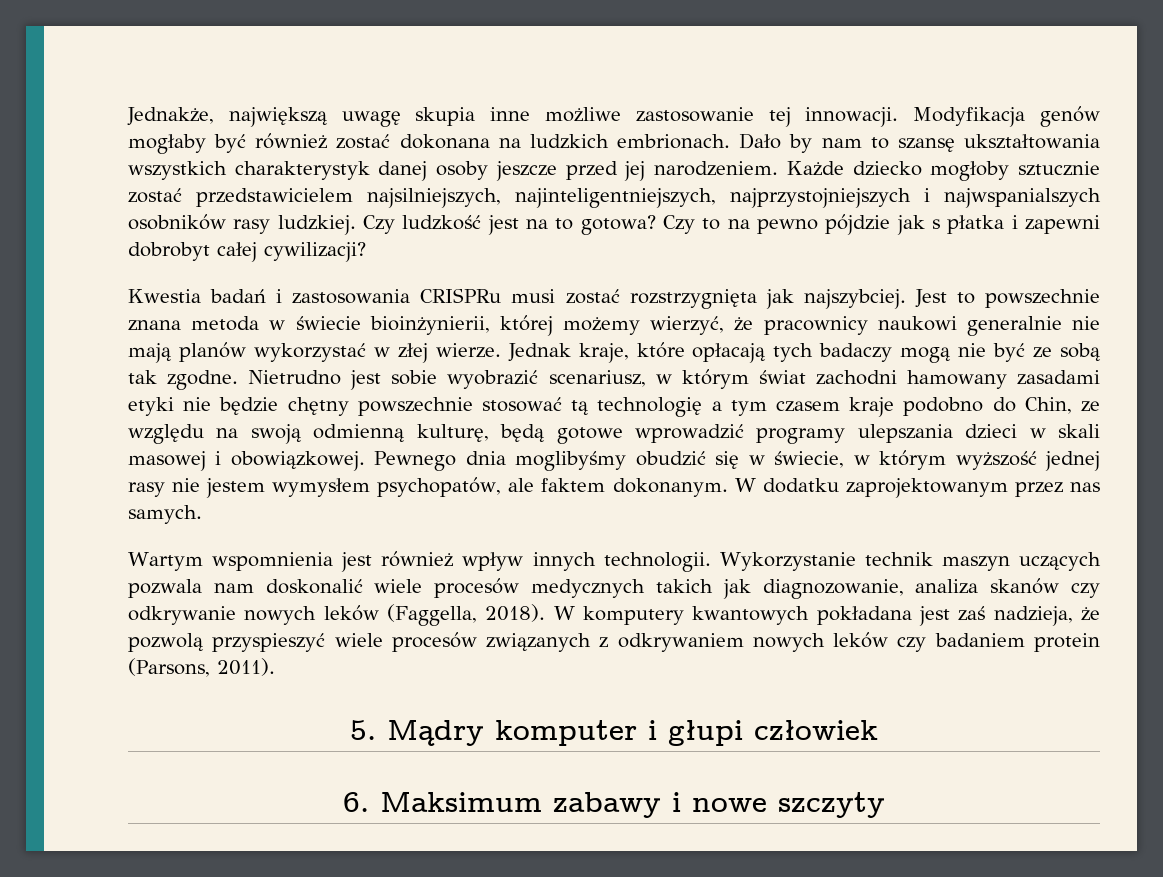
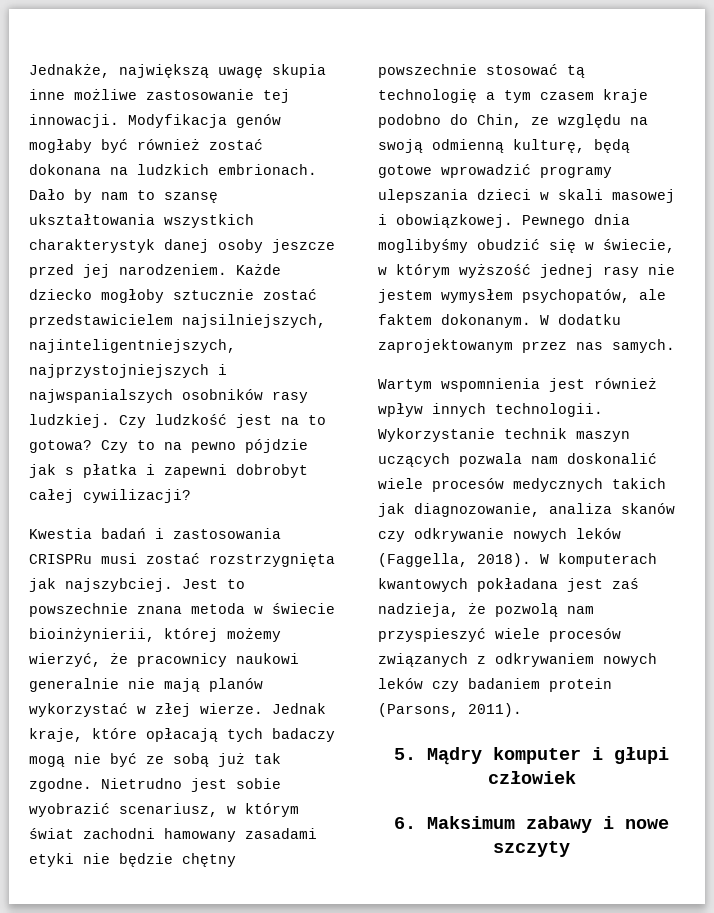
- Jednak kraje, które opłacają tych badaczy mogą nie być ze sobą tak zgodne.
+ Jednak kraje, które opłacają tych badaczy mogą nie być ze sobą już tak zgodne.
- W komputery kwantowych pokładana jest zaś nadzieja, że pozwolą przyspieszyć wiele procesów związanych z odkrywaniem nowych leków czy badaniem protein (Parsons, 2011).
+ W komputerach kwantowych pokładana jest zaś nadzieja, że pozwolą nam przyspieszyć wiele procesów związanych z odkrywaniem nowych leków czy badaniem protein (Parsons, 2011).

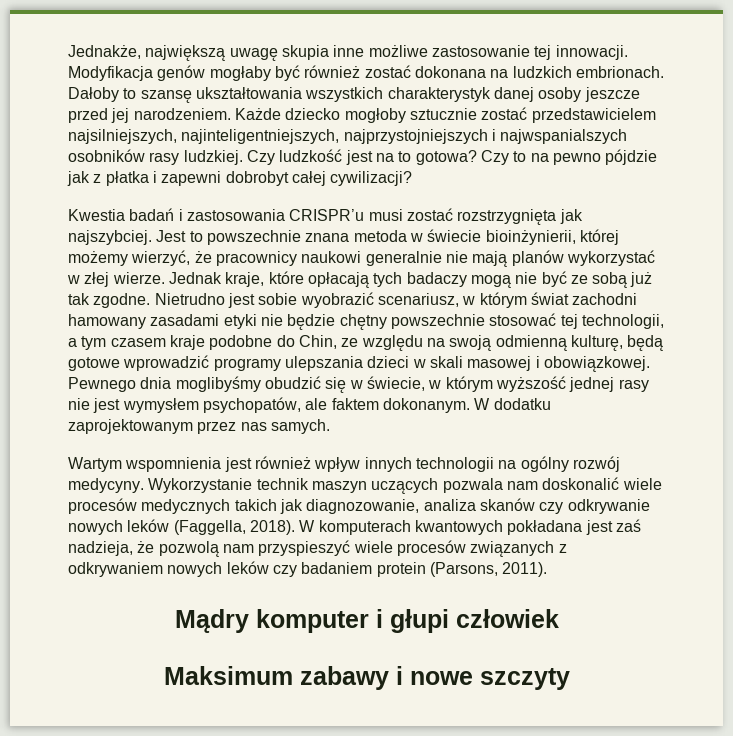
- Dało by nam to szansę ukształtowania wszystkich charakterystyk danej osoby jeszcze przed jej narodzeniem.
+ Dałoby to szansę ukształtowania wszystkich charakterystyk danej osoby jeszcze przed jej narodzeniem.
- Czy to na pewno pójdzie jak s płatka i zapewni dobrobyt całej cywilizacji?
+ Czy to na pewno pójdzie jak z płatka i zapewni dobrobyt całej cywilizacji?
- Kwestia badań i zastosowania CRISPRu musi zostać rozstrzygnięta jak najszybciej.
+ Kwestia badań i zastosowania CRISPR’u musi zostać rozstrzygnięta jak najszybciej.
- Nietrudno jest sobie wyobrazić scenariusz, w którym świat zachodni hamowany zasadami etyki nie będzie chętny powszechnie stosować tą technologię a tym czasem kraje podobno do Chin, ze względu na swoją odmienną kulturę, będą gotowe wprowadzić programy ulepszania dzieci w skali masowej i obowiązkowej.
+ Nietrudno jest sobie wyobrazić scenariusz, w którym świat zachodni hamowany zasadami etyki nie będzie chętny powszechnie stosować tej technologii, a tym czasem kraje podobne do Chin, ze względu na swoją odmienną kulturę, będą gotowe wprowadzić programy ulepszania dzieci w skali masowej i obowiązkowej.
- Pewnego dnia moglibyśmy obudzić się w świecie, w którym wyższość jednej rasy nie jestem wymysłem psychopatów, ale faktem dokonanym.
+ Pewnego dnia moglibyśmy obudzić się w świecie, w którym wyższość jednej rasy nie jest wymysłem psychopatów, ale faktem dokonanym.
- Wartym wspomnienia jest również wpływ innych technologii.
+ Wartym wspomnienia jest również wpływ innych technologii na ogólny rozwój medycyny.
- 5. Mądry komputer i głupi człowiek
+ Mądry komputer i głupi człowiek
- 6. Maksimum zabawy i nowe szczyty
+ Maksimum zabawy i nowe szczyty

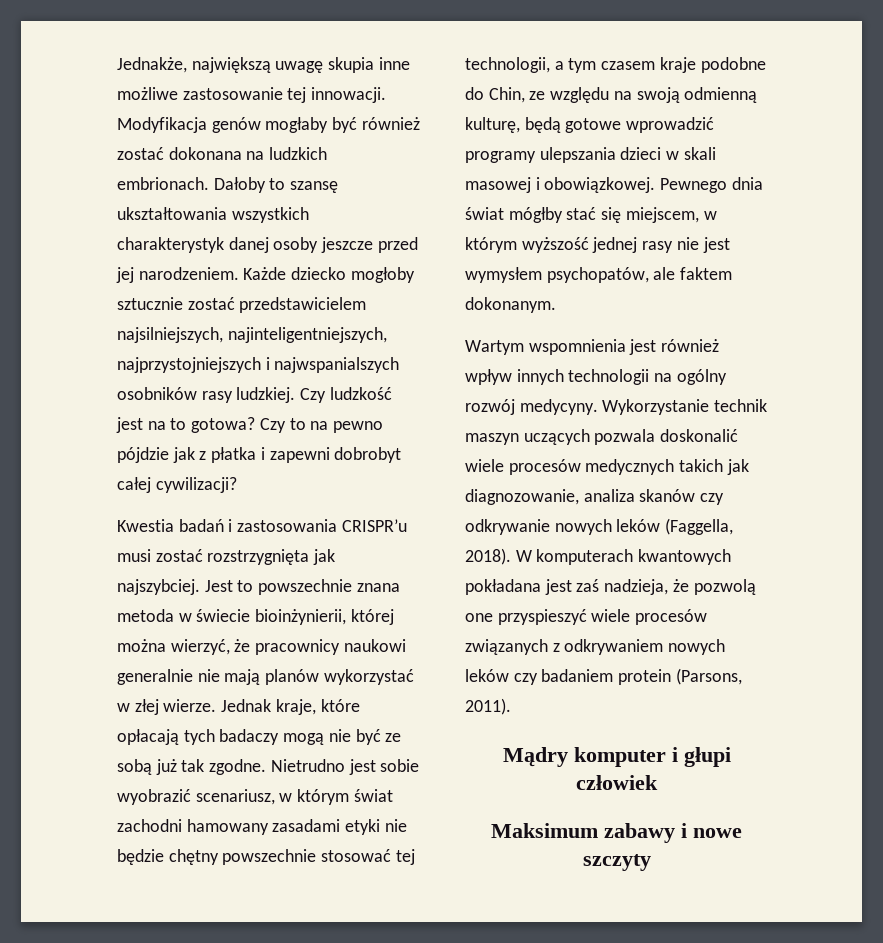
- Jest to powszechnie znana metoda w świecie bioinżynierii, której możemy wierzyć, że pracownicy naukowi generalnie nie mają planów wykorzystać w złej wierze.
+ Jest to powszechnie znana metoda w świecie bioinżynierii, której można wierzyć, że pracownicy naukowi generalnie nie mają planów wykorzystać w złej wierze.
- Pewnego dnia moglibyśmy obudzić się w świecie, w którym wyższość jednej rasy nie jest wymysłem psychopatów, ale faktem dokonanym. W dodatku zaprojektowanym przez nas samych.
+ Pewnego dnia świat mógłby stać się miejscem, w którym wyższość jednej rasy nie jest wymysłem psychopatów, ale faktem dokonanym.
- Wykorzystanie technik maszyn uczących pozwala nam doskonalić wiele procesów medycznych takich jak diagnozowanie, analiza skanów czy odkrywanie nowych leków (Faggella, 2018).
+ Wykorzystanie technik maszyn uczących pozwala doskonalić wiele procesów medycznych takich jak diagnozowanie, analiza skanów czy odkrywanie nowych leków (Faggella, 2018).
- W komputerach kwantowych pokładana jest zaś nadzieja, że pozwolą nam przyspieszyć wiele procesów związanych z odkrywaniem nowych leków czy badaniem protein (Parsons, 2011).
+ W komputerach kwantowych pokładana jest zaś nadzieja, że pozwolą one przyspieszyć wiele procesów związanych z odkrywaniem nowych leków czy badaniem protein (Parsons, 2011).

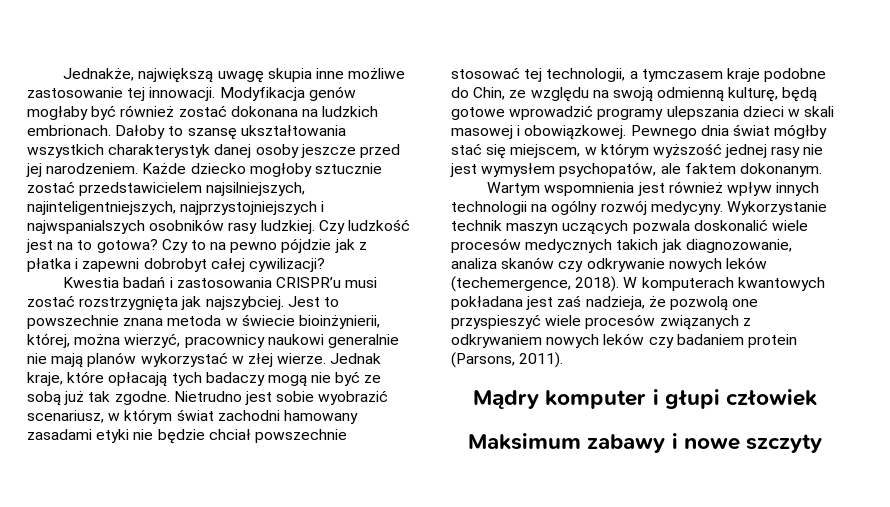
- Jest to powszechnie znana metoda w świecie bioinżynierii, której można wierzyć, że pracownicy naukowi generalnie nie mają planów wykorzystać w złej wierze.
+ Jest to powszechnie znana metoda w świecie bioinżynierii, której, można wierzyć, pracownicy naukowi generalnie nie mają planów wykorzystać w złej wierze.
- Nietrudno jest sobie wyobrazić scenariusz, w którym świat zachodni hamowany zasadami etyki nie będzie chętny powszechnie stosować tej technologii, a tym czasem kraje podobne do Chin, ze względu na swoją odmienną kulturę, będą gotowe wprowadzić programy ulepszania dzieci w skali masowej i obowiązkowej.
+ Nietrudno jest sobie wyobrazić scenariusz, w którym świat zachodni hamowany zasadami etyki nie będzie chciał powszechnie stosować tej technologii, a tymczasem kraje podobne do Chin, ze względu na swoją odmienną kulturę, będą gotowe wprowadzić programy ulepszania dzieci w skali masowej i obowiązkowej.
- Wykorzystanie technik maszyn uczących pozwala doskonalić wiele procesów medycznych takich jak diagnozowanie, analiza skanów czy odkrywanie nowych leków (Faggella, 2018).
+ Wykorzystanie technik maszyn uczących pozwala doskonalić wiele procesów medycznych takich jak diagnozowanie, analiza skanów czy odkrywanie nowych leków (techemergence, 2018).

